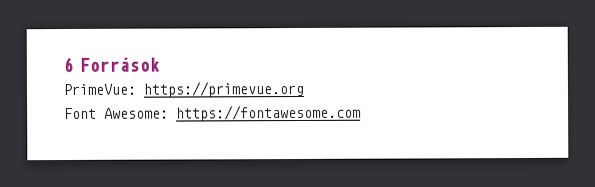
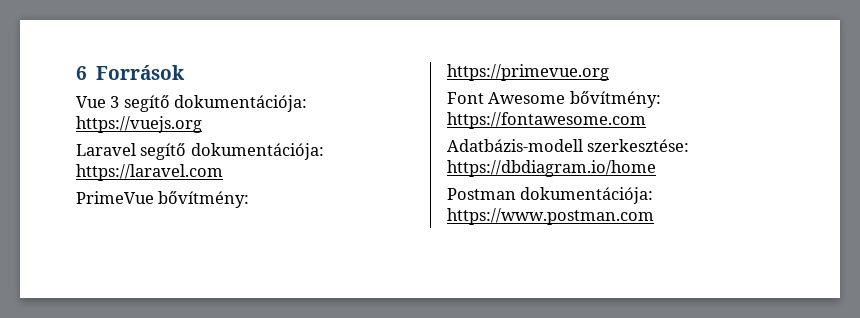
- PrimeVue: https://primevue.org
+ Vue 3 segítő dokumentációja: https://vuejs.org
+ Laravel segítő dokumentációja: https://laravel.com
+ PrimeVue bővítmény: https://primevue.org
- Font Awesome: https://fontawesome.com
+ Font Awesome bővítmény: https://fontawesome.com
+ Adatbázis-modell szerkesztése: https://dbdiagram.io/home
+ Postman dokumentációja: https://www.postman.com

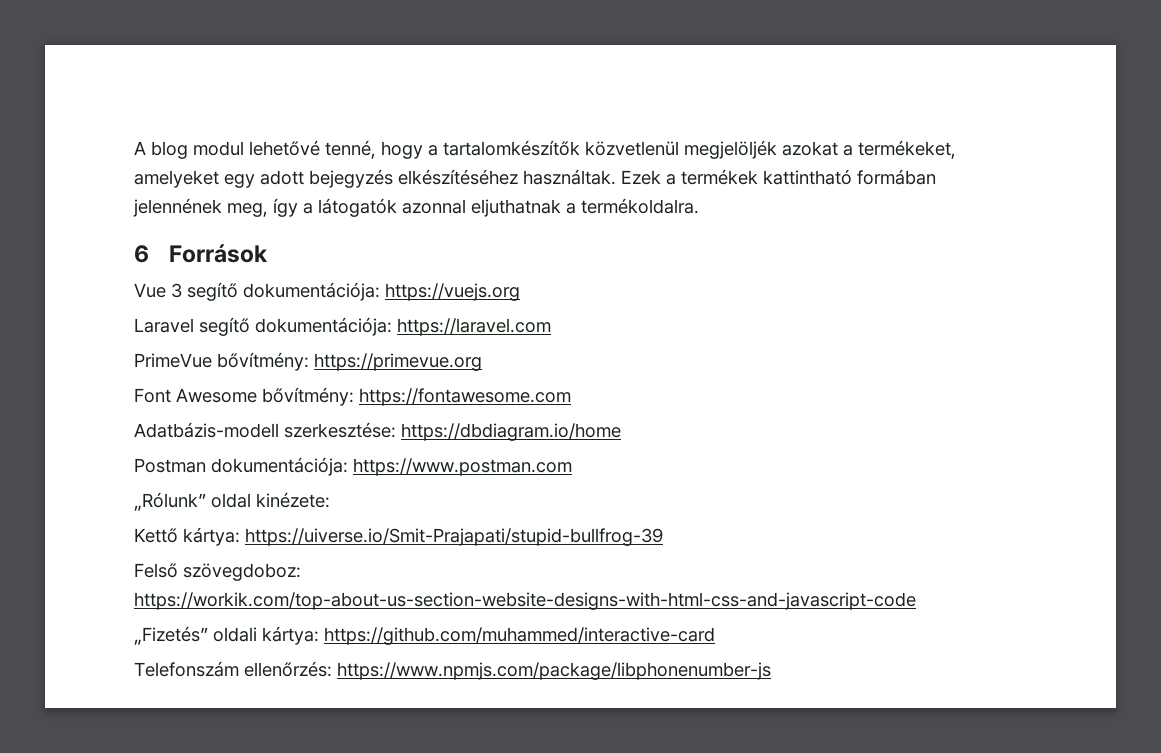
+ A blog modul lehetővé tenné, hogy a tartalomkészítők közvetlenül megjelöljék azokat a termékeket, amelyeket egy adott bejegyzés elkészítéséhez használtak. Ezek a termékek kattintható formában jelennének meg, így a látogatók azonnal eljuthatnak a termékoldalra.
+ „Rólunk” oldal kinézete:
+ Kettő kártya: https://uiverse.io/Smit-Prajapati/stupid-bullfrog-39
+ Felső szövegdoboz: https://workik.com/top-about-us-section-website-designs-with-html-css-and-javascript-code
+ „Fizetés” oldali kártya: https://github.com/muhammed/interactive-card
+ Telefonszám ellenőrzés: https://www.npmjs.com/package/libphonenumber-js

